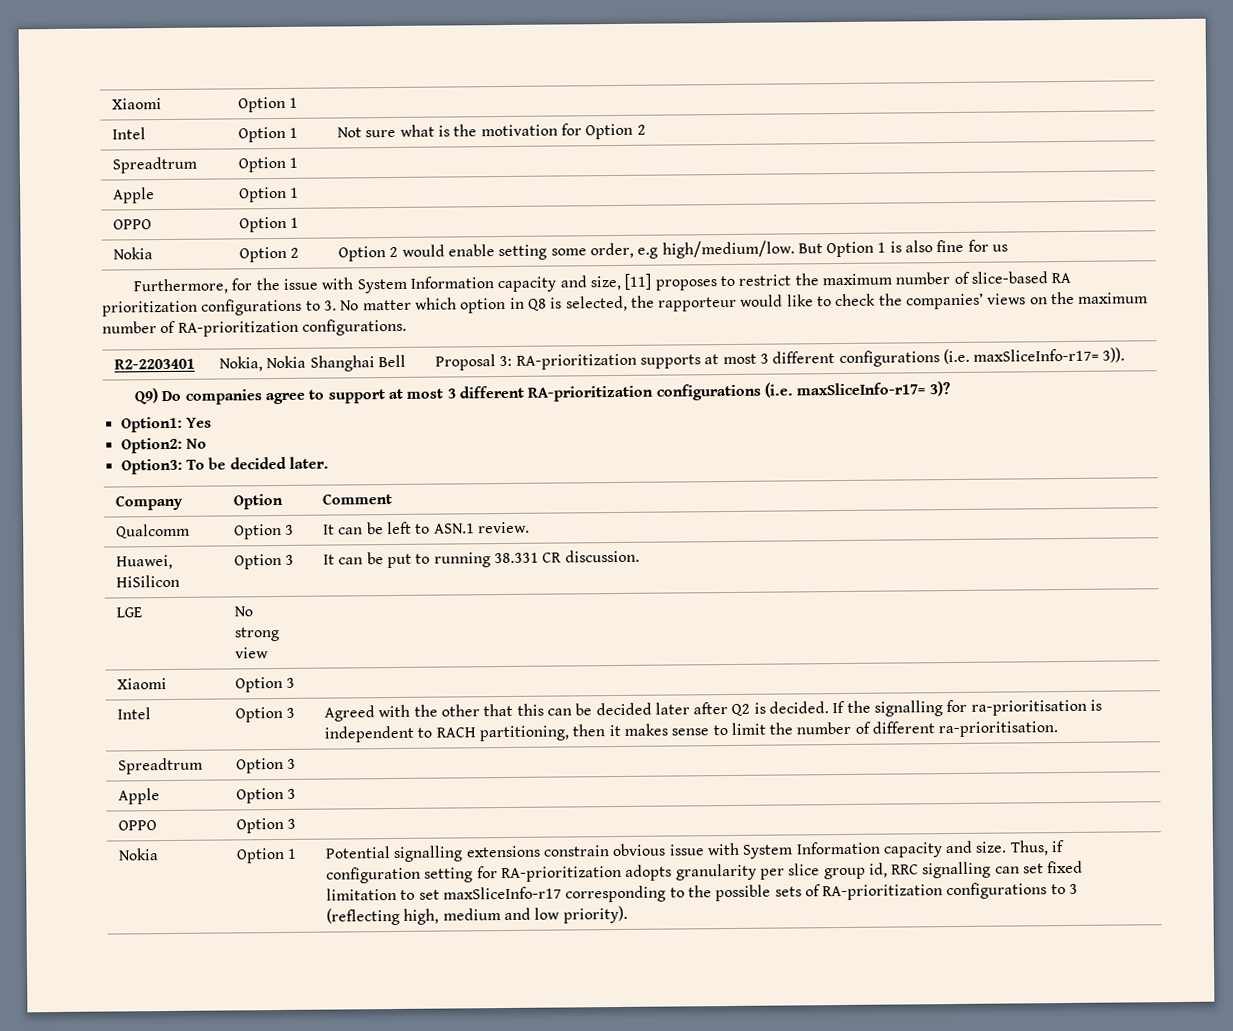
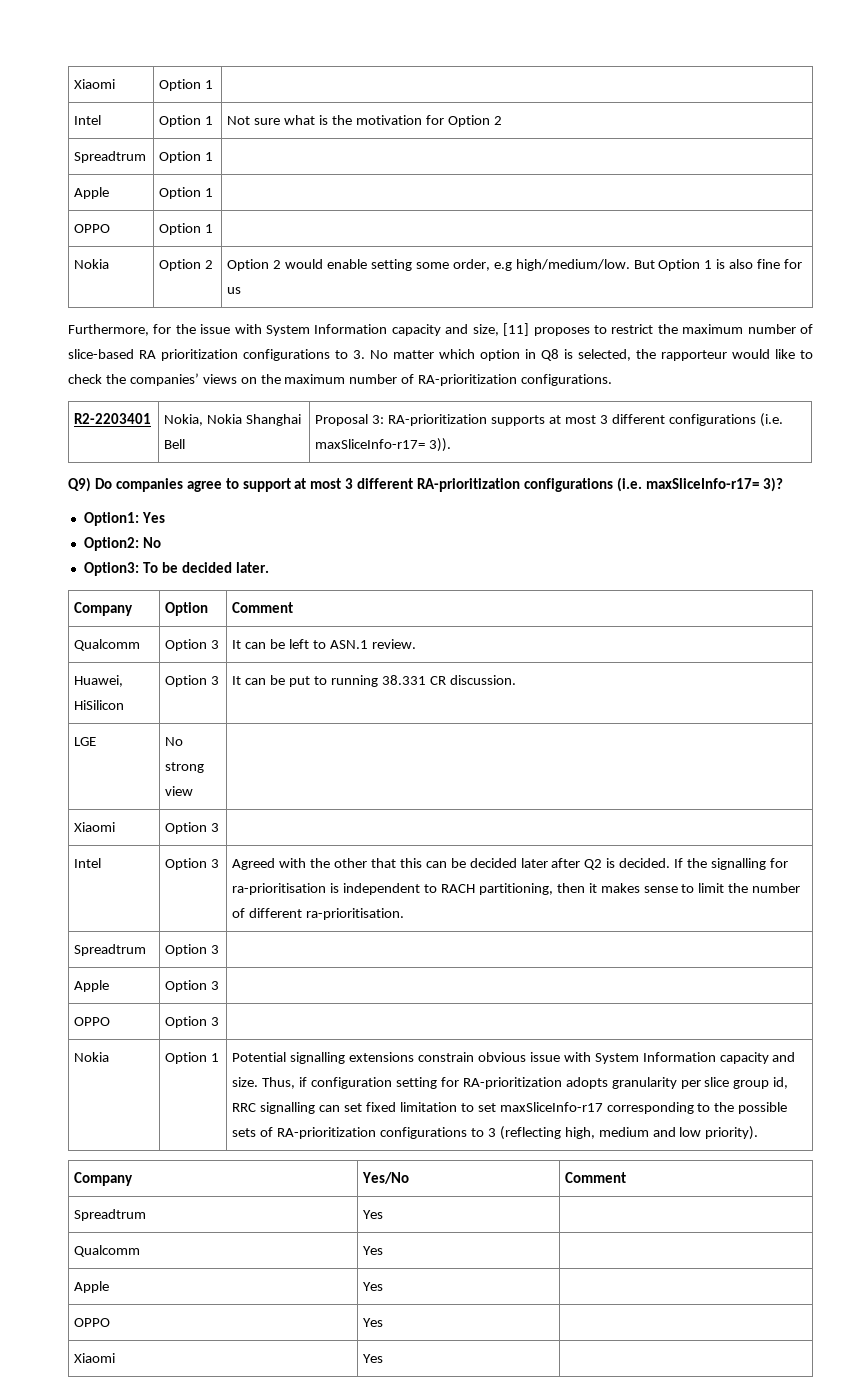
+ Company | Yes/No | Comment
+ Spreadtrum | Yes |
+ Qualcomm | Yes |
+ Apple | Yes |
+ OPPO | Yes |
+ Xiaomi | Yes |

